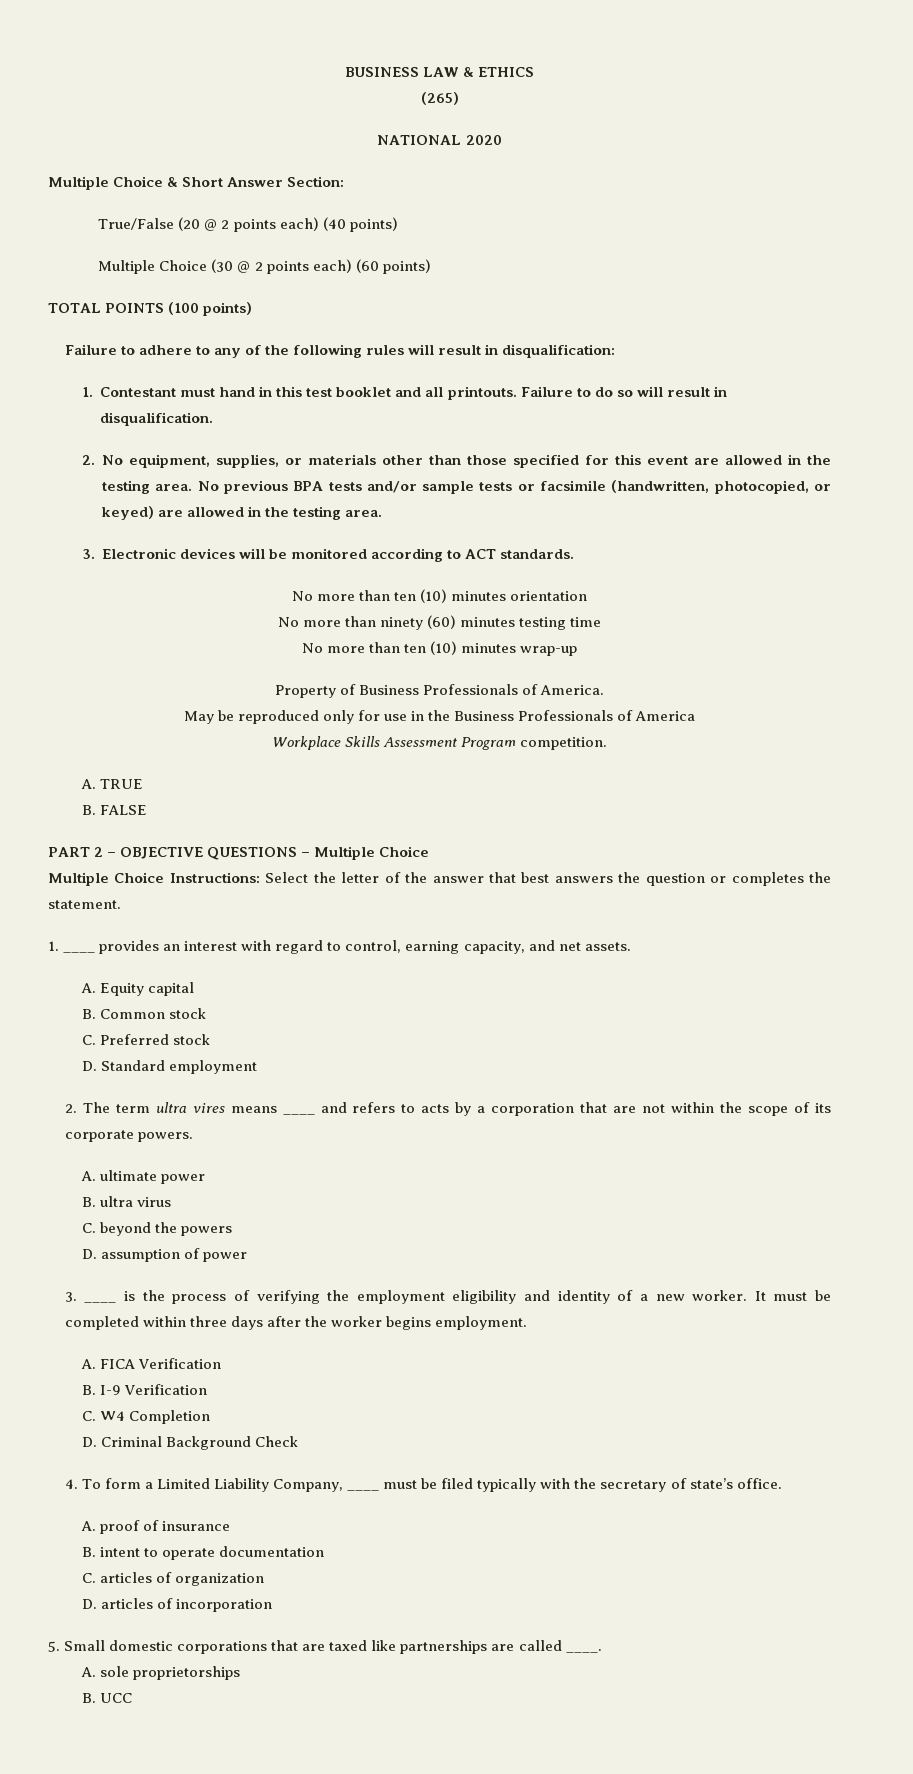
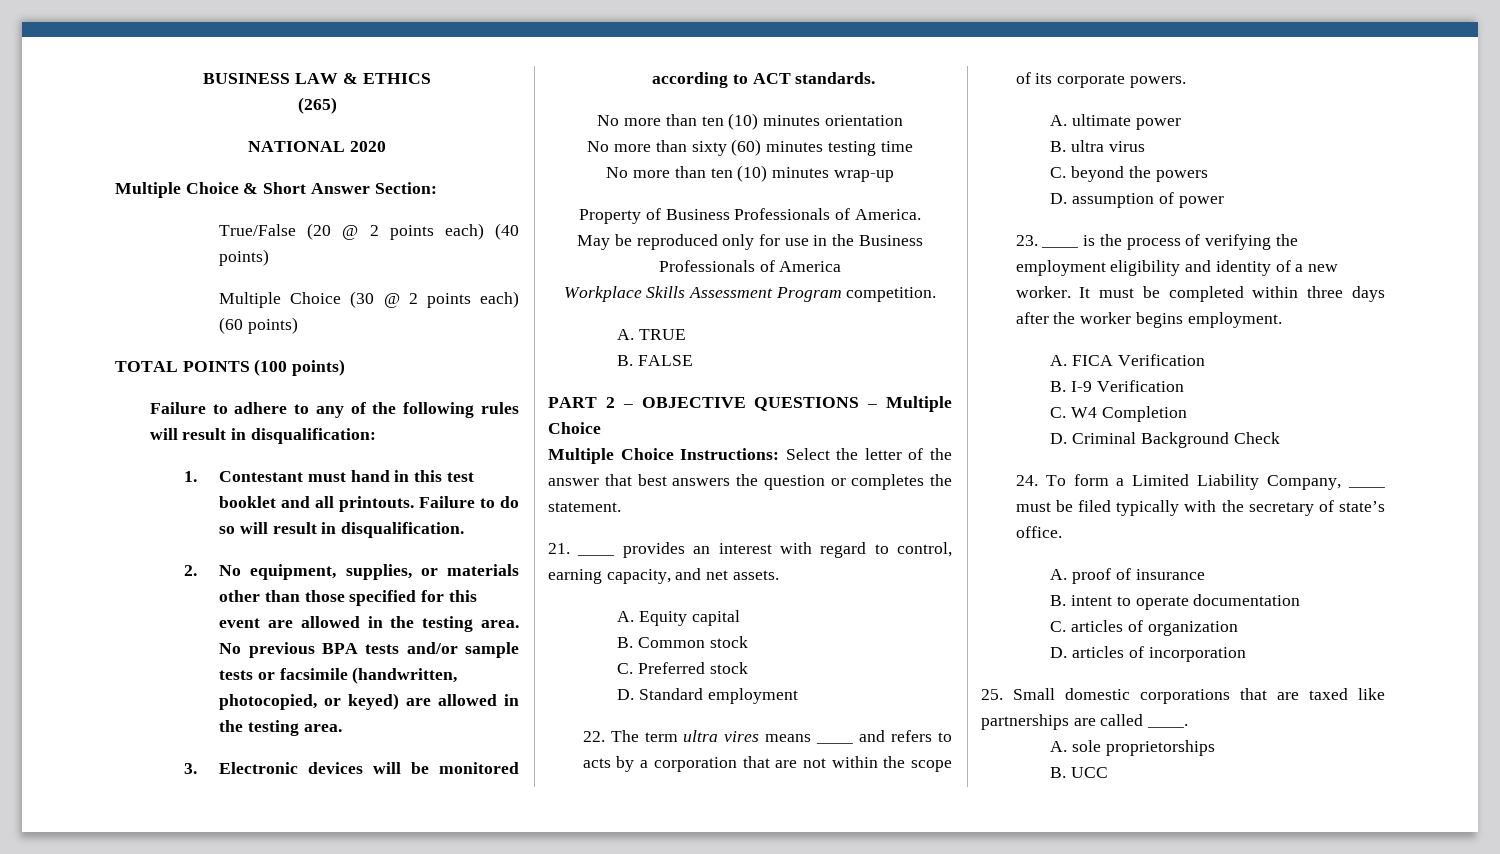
- No more than ninety (60) minutes testing time
+ No more than sixty (60) minutes testing time
- 1. ____ provides an interest with regard to control, earning capacity, and net assets.
+ 21. ____ provides an interest with regard to control, earning capacity, and net assets.
- 2. The term ultra vires means ____ and refers to acts by a corporation that are not within the scope of its corporate powers.
+ 22. The term ultra vires means ____ and refers to acts by a corporation that are not within the scope of its corporate powers.
- 3. ____ is the process of verifying the employment eligibility and identity of a new worker.
+ 23. ____ is the process of verifying the employment eligibility and identity of a new worker.
- 4. To form a Limited Liability Company, ____ must be filed typically with the secretary of state’s office.
+ 24. To form a Limited Liability Company, ____ must be filed typically with the secretary of state’s office.
- 5. Small domestic corporations that are taxed like partnerships are called ____.
+ 25. Small domestic corporations that are taxed like partnerships are called ____.

